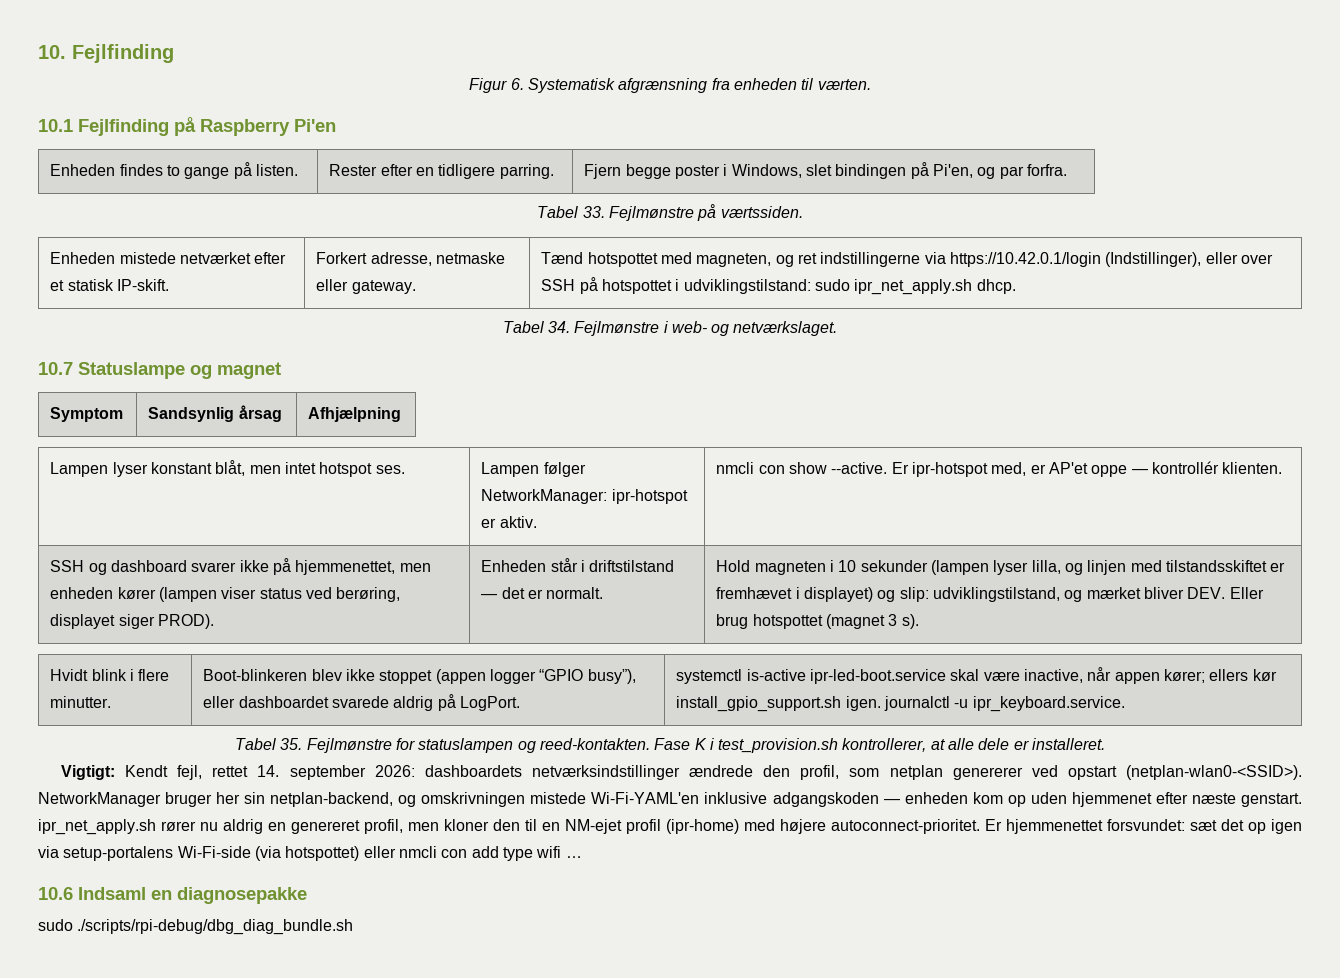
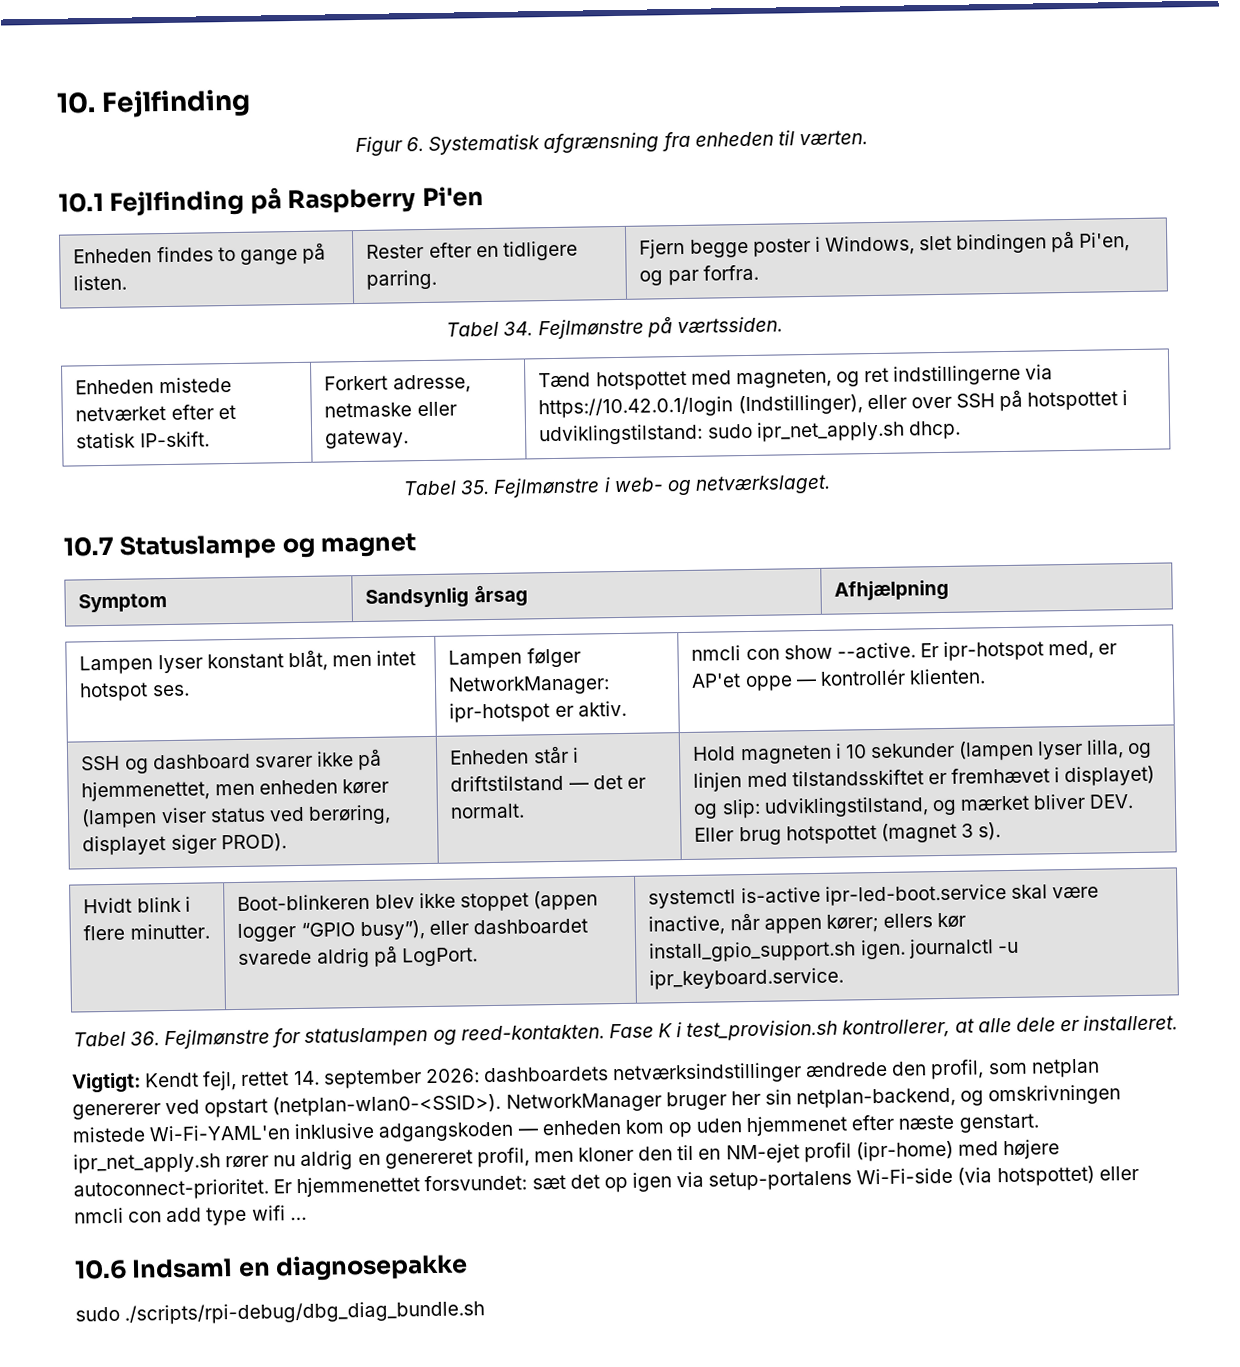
- Tabel 33. Fejlmønstre på værtssiden.
+ Tabel 34. Fejlmønstre på værtssiden.
- Tabel 34. Fejlmønstre i web- og netværkslaget.
+ Tabel 35. Fejlmønstre i web- og netværkslaget.
- Tabel 35. Fejlmønstre for statuslampen og reed-kontakten.
+ Tabel 36. Fejlmønstre for statuslampen og reed-kontakten.

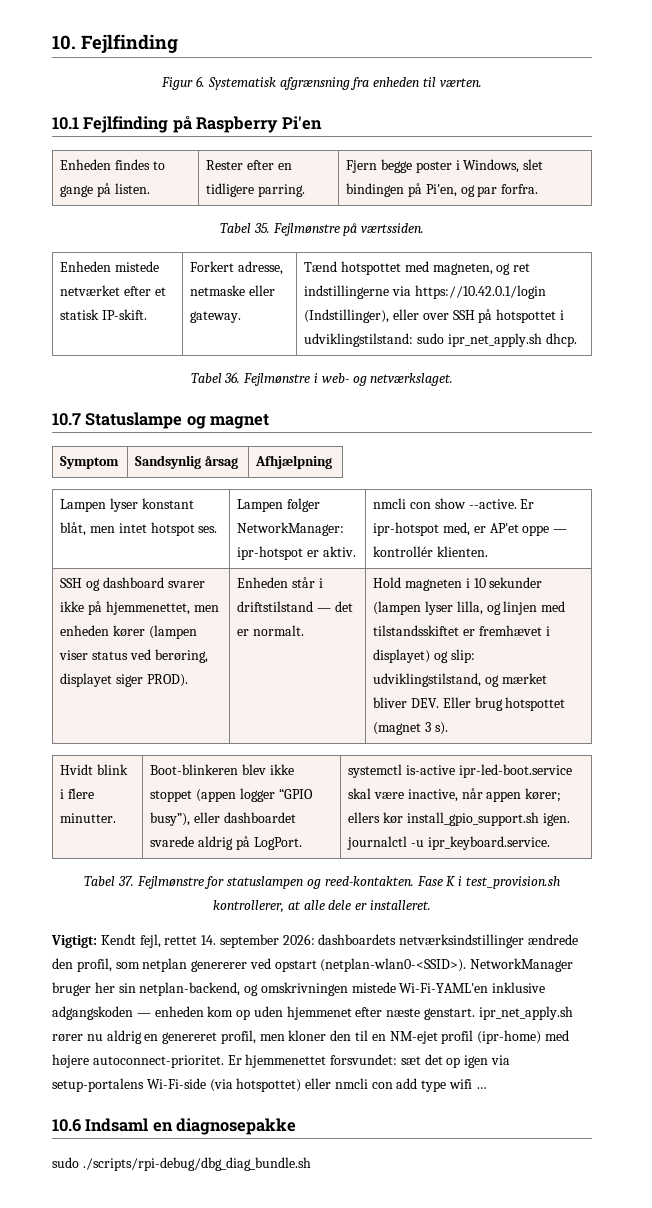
- Tabel 34. Fejlmønstre på værtssiden.
+ Tabel 35. Fejlmønstre på værtssiden.
- Tabel 35. Fejlmønstre i web- og netværkslaget.
+ Tabel 36. Fejlmønstre i web- og netværkslaget.
- Tabel 36. Fejlmønstre for statuslampen og reed-kontakten.
+ Tabel 37. Fejlmønstre for statuslampen og reed-kontakten.

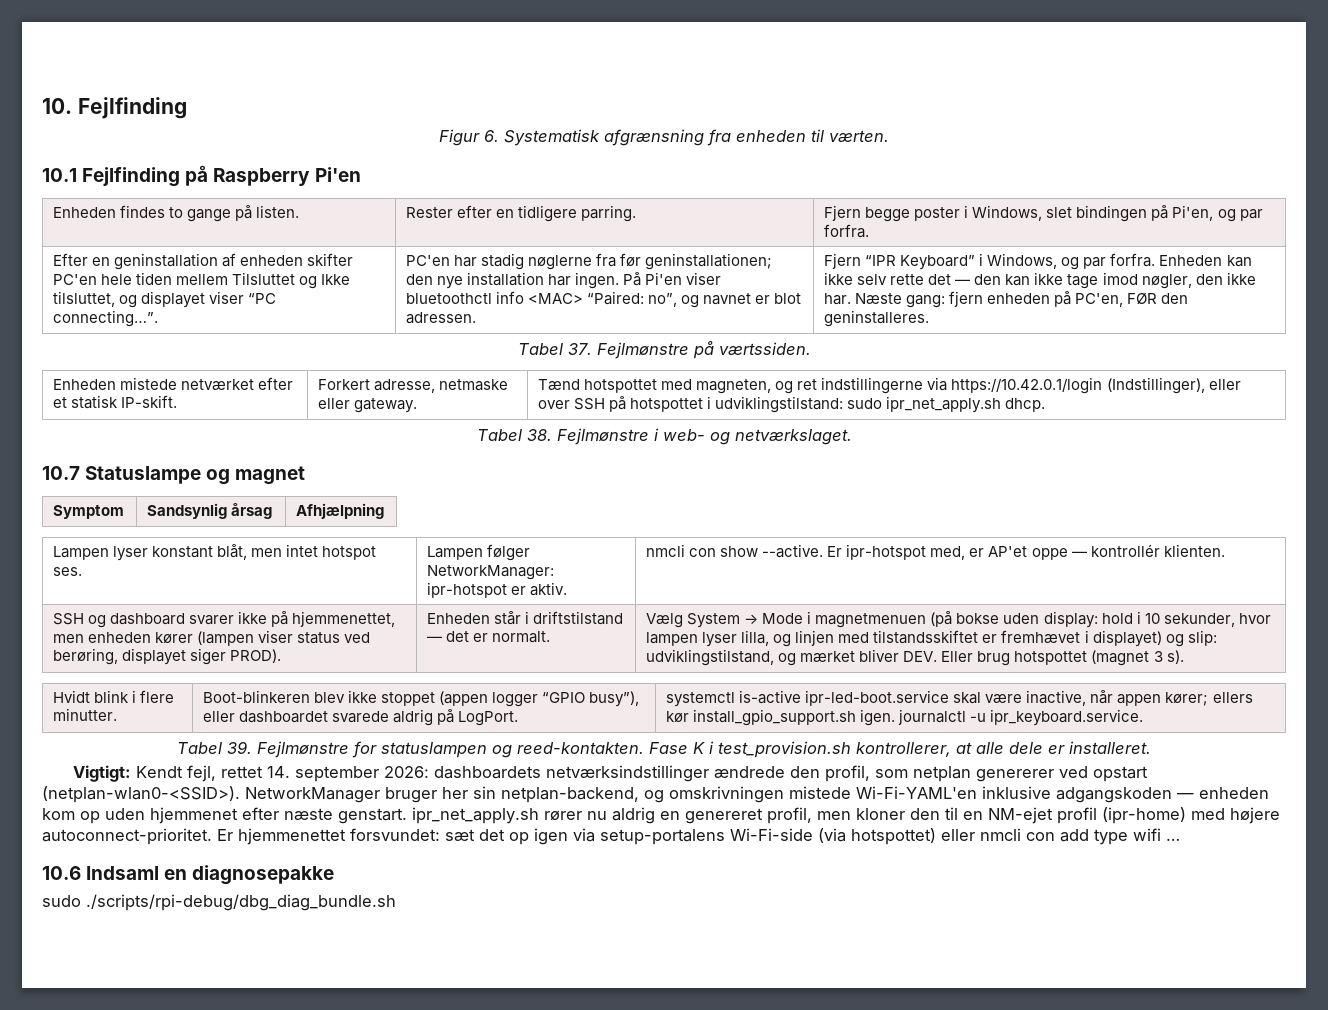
- Tabel 35. Fejlmønstre på værtssiden.
+ Efter en geninstallation af enheden skifter PC'en hele tiden mellem Tilsluttet og Ikke tilsluttet, og displayet viser “PC connecting…”. | PC'en har stadig nøglerne fra før geninstallationen; den nye installation har ingen. På Pi'en viser bluetoothctl info <MAC> “Paired: no”, og navnet er blot adressen. | Fjern “IPR Keyboard” i Windows, og par forfra. Enheden kan ikke selv rette det — den kan ikke tage imod nøgler, den ikke har. Næste gang: fjern enheden på PC'en, FØR den geninstalleres.
+ Tabel 37. Fejlmønstre på værtssiden.
- Tabel 36. Fejlmønstre i web- og netværkslaget.
+ Tabel 38. Fejlmønstre i web- og netværkslaget.
- Hold magneten i 10 sekunder (lampen lyser lilla, og linjen med tilstandsskiftet er fremhævet i displayet) og slip: udviklingstilstand, og mærket bliver DEV. Eller brug hotspottet (magnet 3 s).
+ Vælg System → Mode i magnetmenuen (på bokse uden display: hold i 10 sekunder, hvor lampen lyser lilla, og linjen med tilstandsskiftet er fremhævet i displayet) og slip: udviklingstilstand, og mærket bliver DEV. Eller brug hotspottet (magnet 3 s).
- Tabel 37. Fejlmønstre for statuslampen og reed-kontakten.
+ Tabel 39. Fejlmønstre for statuslampen og reed-kontakten.

